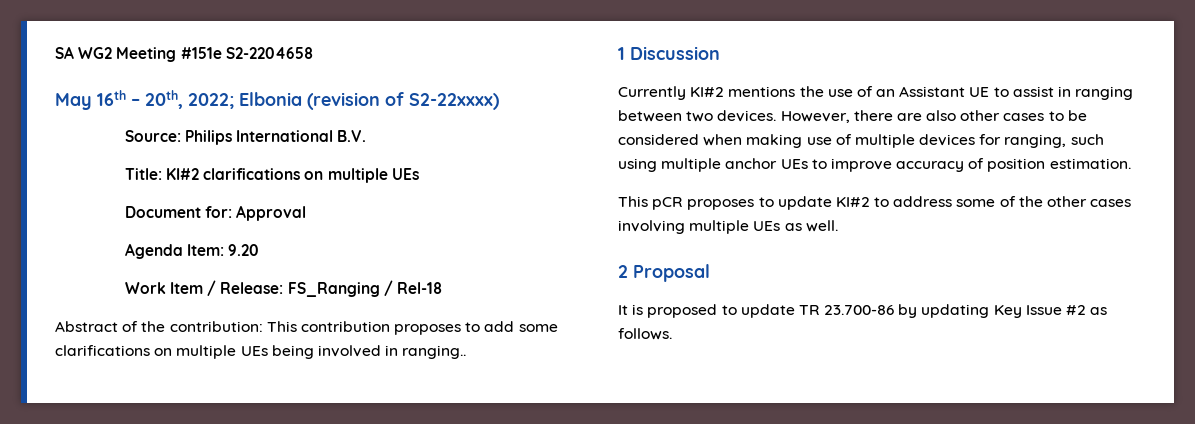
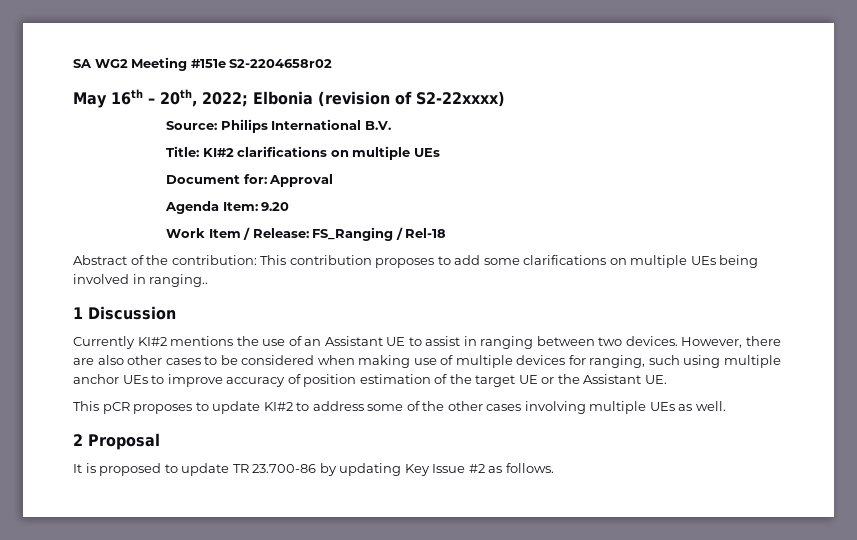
- SA WG2 Meeting #151e S2-2204658
+ SA WG2 Meeting #151e S2-2204658r02
- However, there are also other cases to be considered when making use of multiple devices for ranging, such using multiple anchor UEs to improve accuracy of position estimation.
+ However, there are also other cases to be considered when making use of multiple devices for ranging, such using multiple anchor UEs to improve accuracy of position estimation of the target UE or the Assistant UE.

